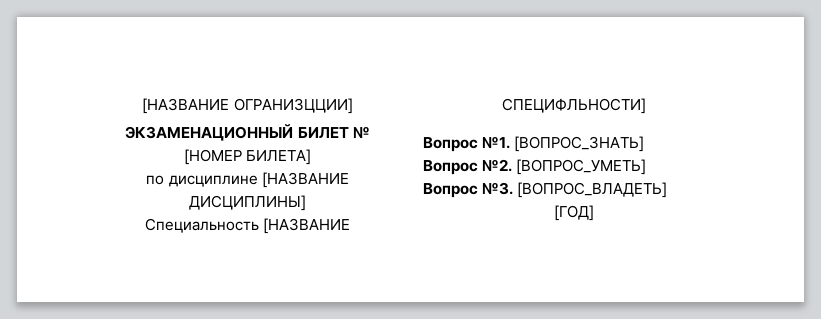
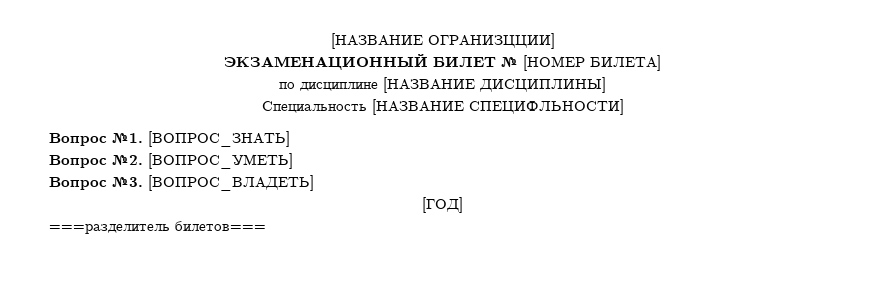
+ ===разделитель билетов===

